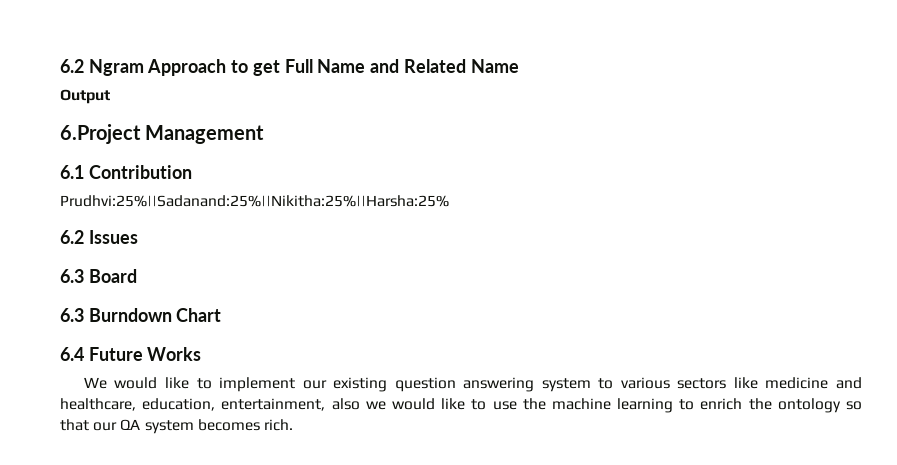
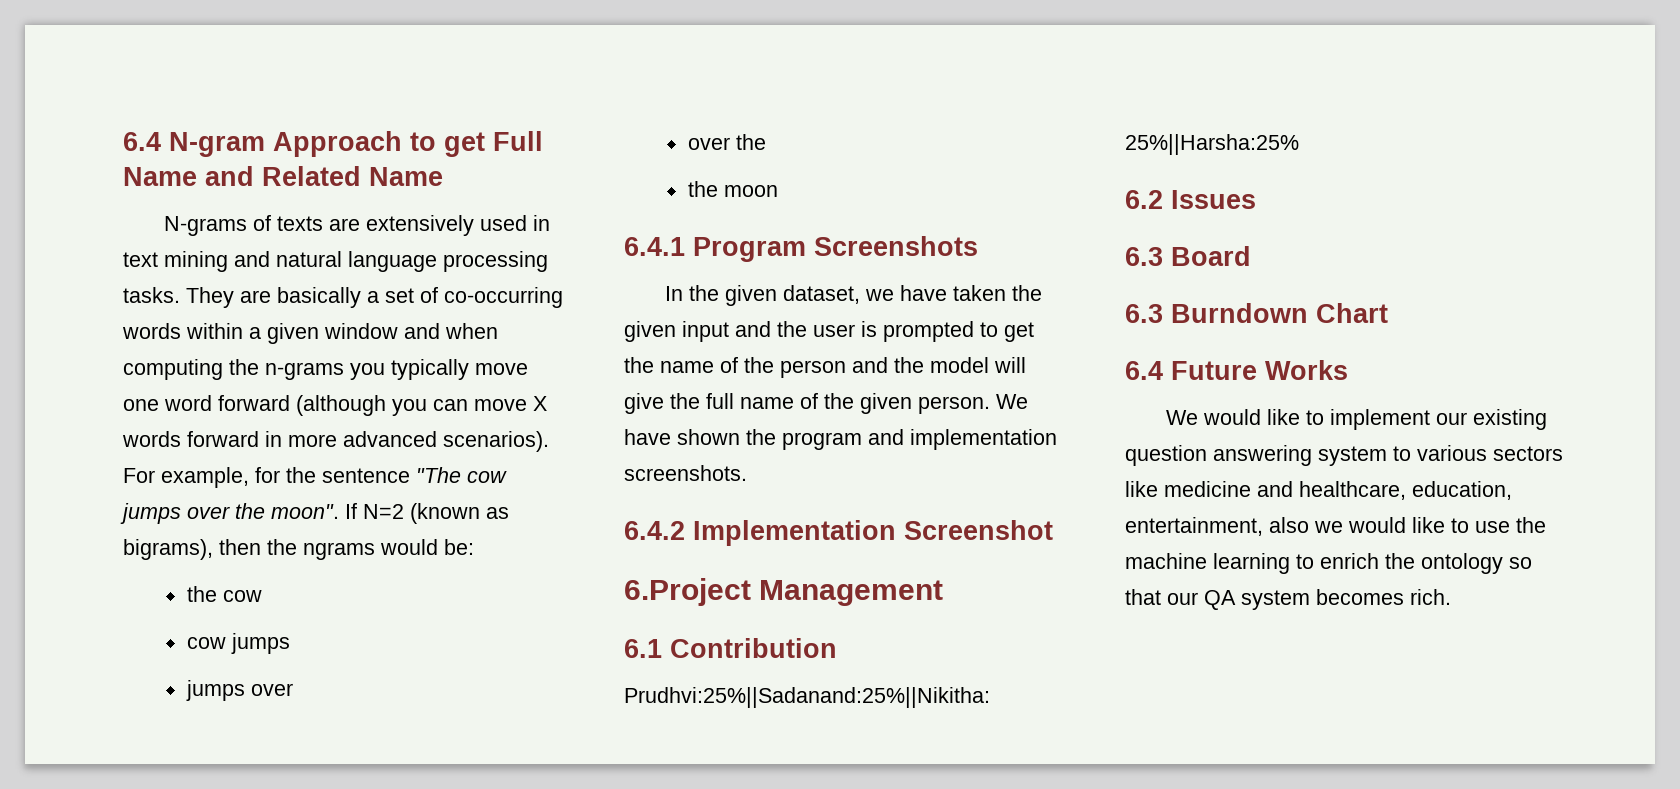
- 6.2 Ngram Approach to get Full Name and Related Name
+ 6.4 N-gram Approach to get Full Name and Related Name
- Output
+ N-grams of texts are extensively used in text mining and natural language processing tasks. They are basically a set of co-occurring words within a given window and when computing the n-grams you typically move one word forward (although you can move X words forward in more advanced scenarios). For example, for the sentence "The cow jumps over the moon". If N=2 (known as bigrams), then the ngrams would be:
+ the cow
+ cow jumps
+ jumps over
+ over the
+ the moon
+ 6.4.1 Program Screenshots
+ In the given dataset, we have taken the given input and the user is prompted to get the name of the person and the model will give the full name of the given person. We have shown the program and implementation screenshots.
+ 6.4.2 Implementation Screenshot

